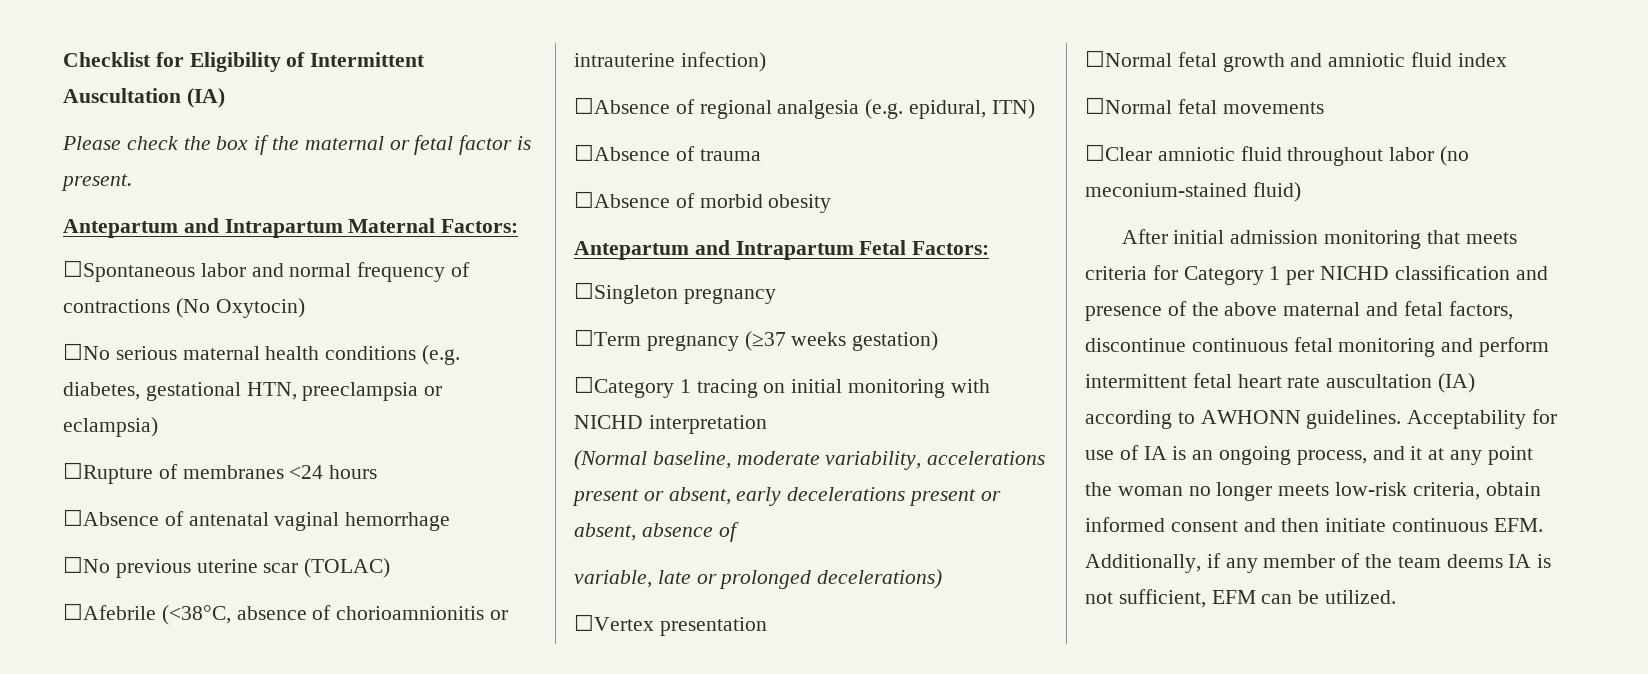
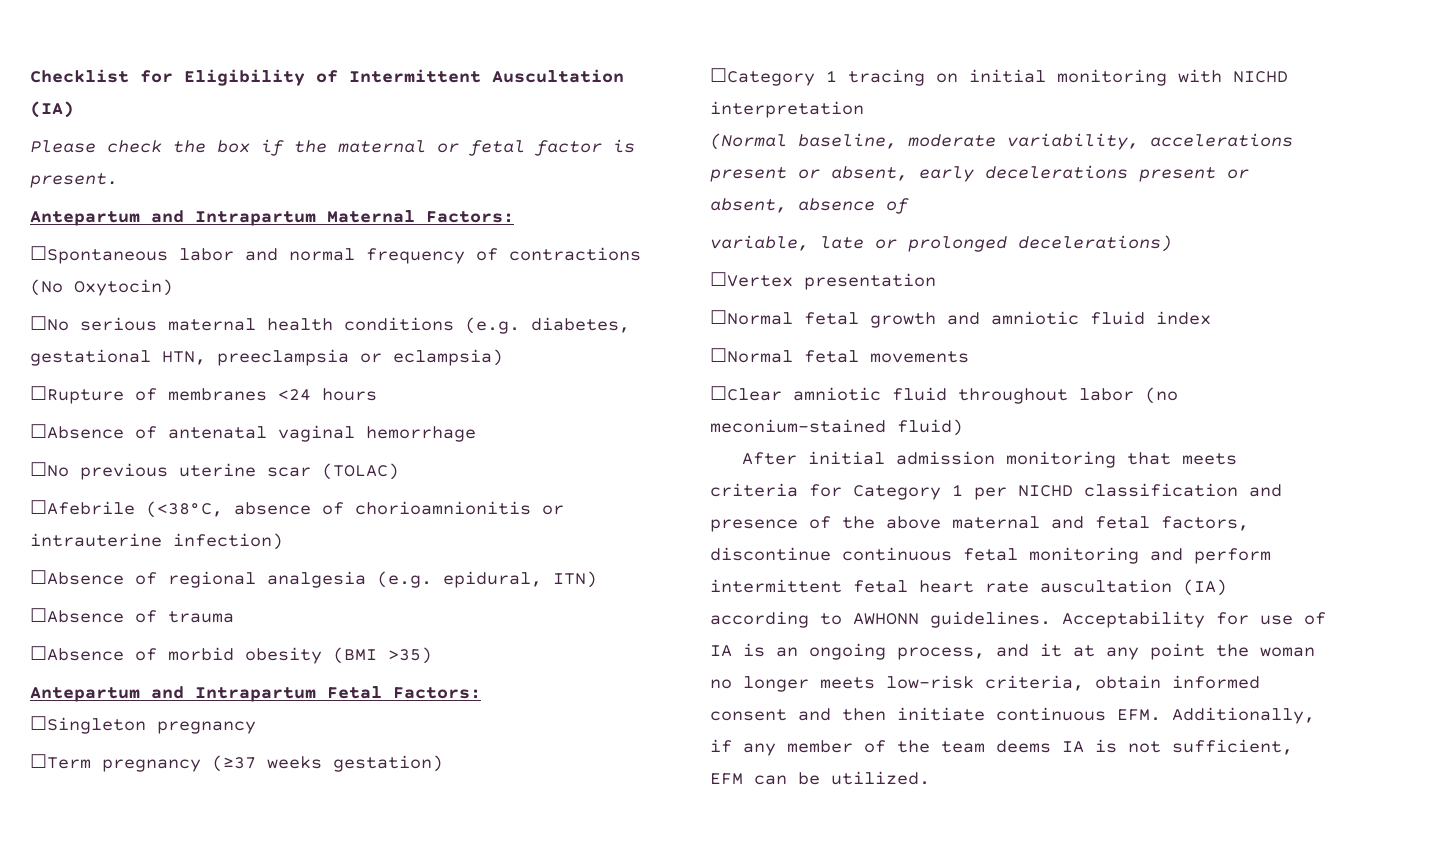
- ☐Absence of morbid obesity
+ ☐Absence of morbid obesity (BMI >35)

